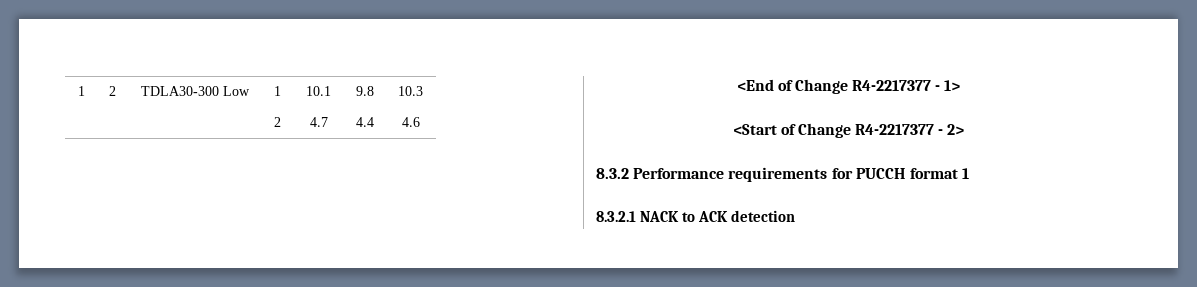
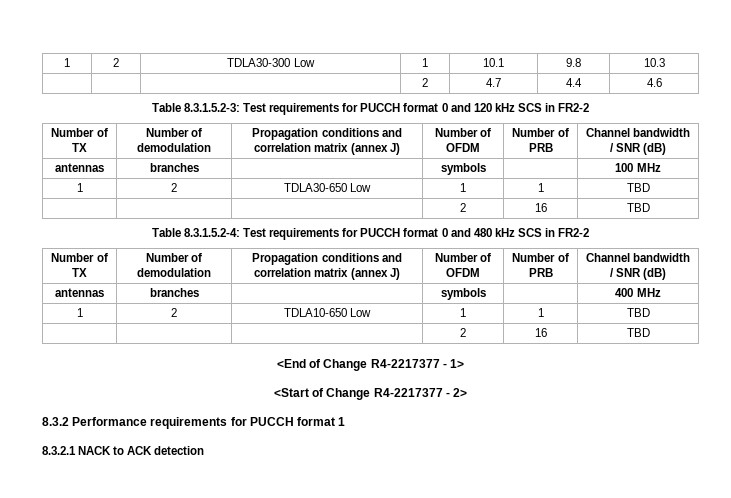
+ Table 8.3.1.5.2-3: Test requirements for PUCCH format 0 and 120 kHz SCS in FR2-2
+ Number of TX | Number of demodulation | Propagation conditions and correlation matrix (annex J) | Number of OFDM | Number of PRB | Channel bandwidth / SNR (dB)
+ antennas | branches | | symbols | | 100 MHz
+ 1 | 2 | TDLA30-650 Low | 1 | 1 | TBD
+ | | | 2 | 16 | TBD
+ Table 8.3.1.5.2-4: Test requirements for PUCCH format 0 and 480 kHz SCS in FR2-2
+ Number of TX | Number of demodulation | Propagation conditions and correlation matrix (annex J) | Number of OFDM | Number of PRB | Channel bandwidth / SNR (dB)
+ antennas | branches | | symbols | | 400 MHz
+ 1 | 2 | TDLA10-650 Low | 1 | 1 | TBD
+ | | | 2 | 16 | TBD

